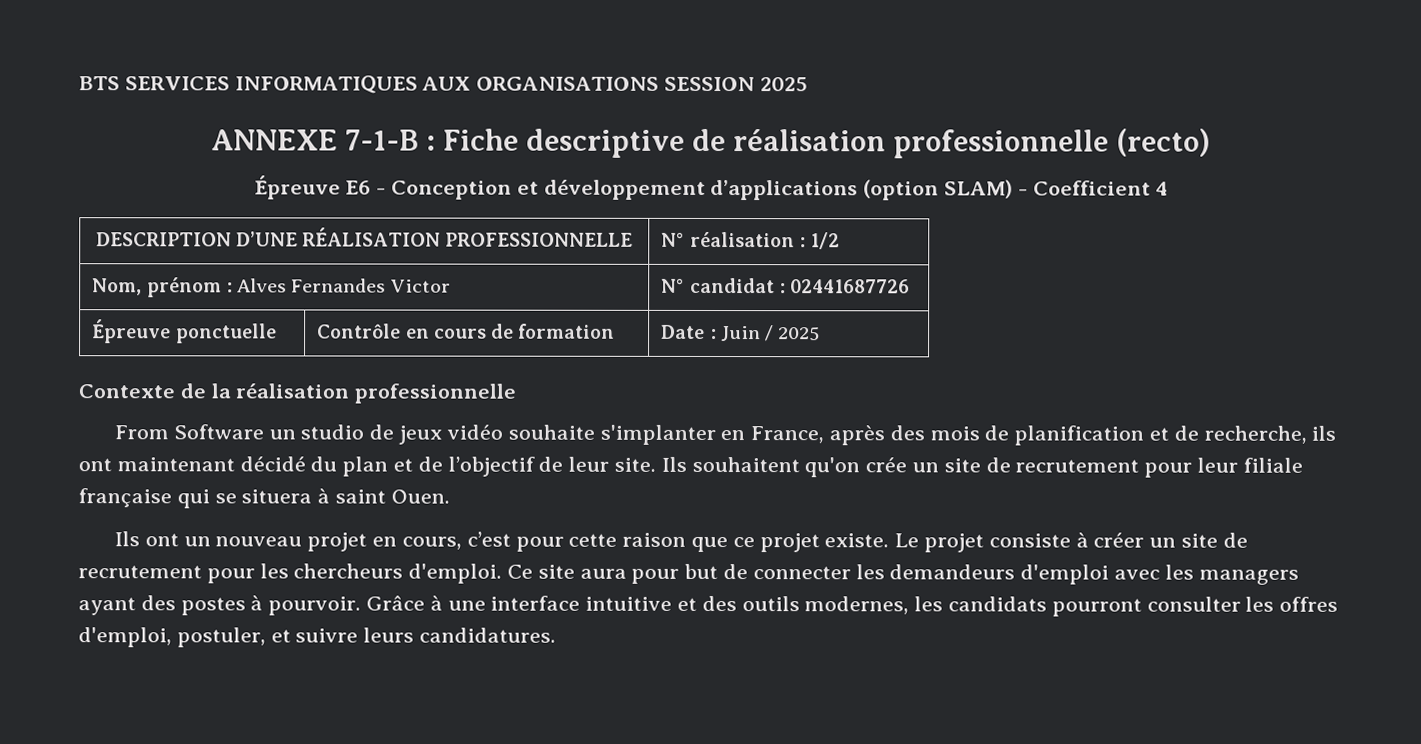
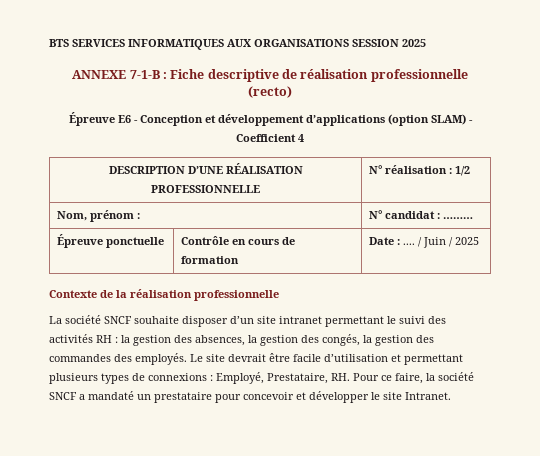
- Nom, prénom : Alves Fernandes Victor | N° candidat : 02441687726
+ Nom, prénom : | N° candidat : ………
- Épreuve ponctuelle | Contrôle en cours de formation | Date : Juin / 2025
+ Épreuve ponctuelle | Contrôle en cours de formation | Date : .... / Juin / 2025
- From Software un studio de jeux vidéo souhaite s'implanter en France, après des mois de planification et de recherche, ils ont maintenant décidé du plan et de l’objectif de leur site. Ils souhaitent qu'on crée un site de recrutement pour leur filiale française qui se situera à saint Ouen.
- Ils ont un nouveau projet en cours, c’est pour cette raison que ce projet existe. Le projet consiste à créer un site de recrutement pour les chercheurs d'emploi. Ce site aura pour but de connecter les demandeurs d'emploi avec les managers ayant des postes à pourvoir. Grâce à une interface intuitive et des outils modernes, les candidats pourront consulter les offres d'emploi, postuler, et suivre leurs candidatures.
+ La société SNCF souhaite disposer d’un site intranet permettant le suivi des activités RH : la gestion des absences, la gestion des congés, la gestion des commandes des employés. Le site devrait être facile d’utilisation et permettant plusieurs types de connexions : Employé, Prestataire, RH. Pour ce faire, la société SNCF a mandaté un prestataire pour concevoir et développer le site Intranet.

